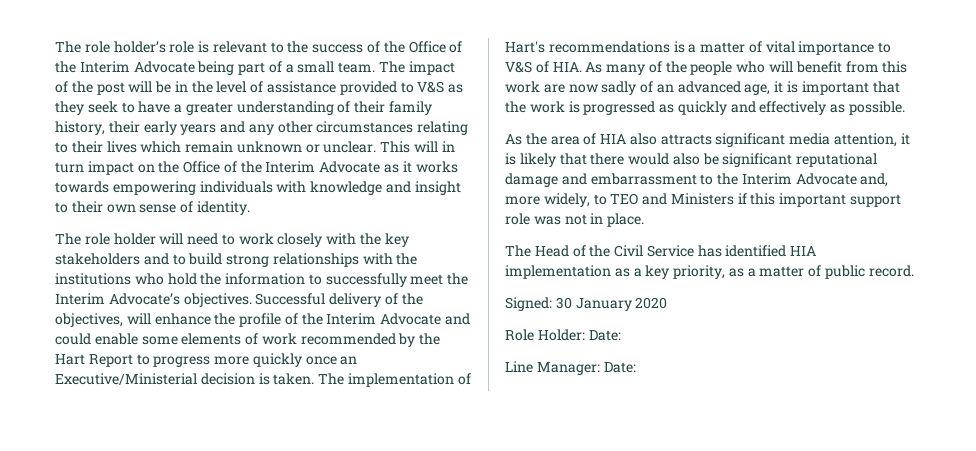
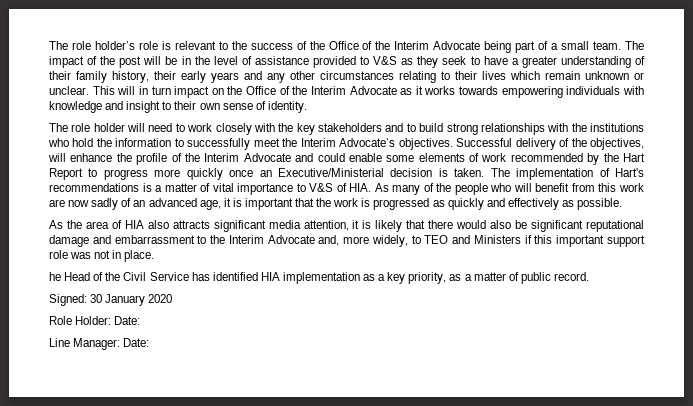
- The Head of the Civil Service has identified HIA implementation as a key priority, as a matter of public record.
+ he Head of the Civil Service has identified HIA implementation as a key priority, as a matter of public record.

